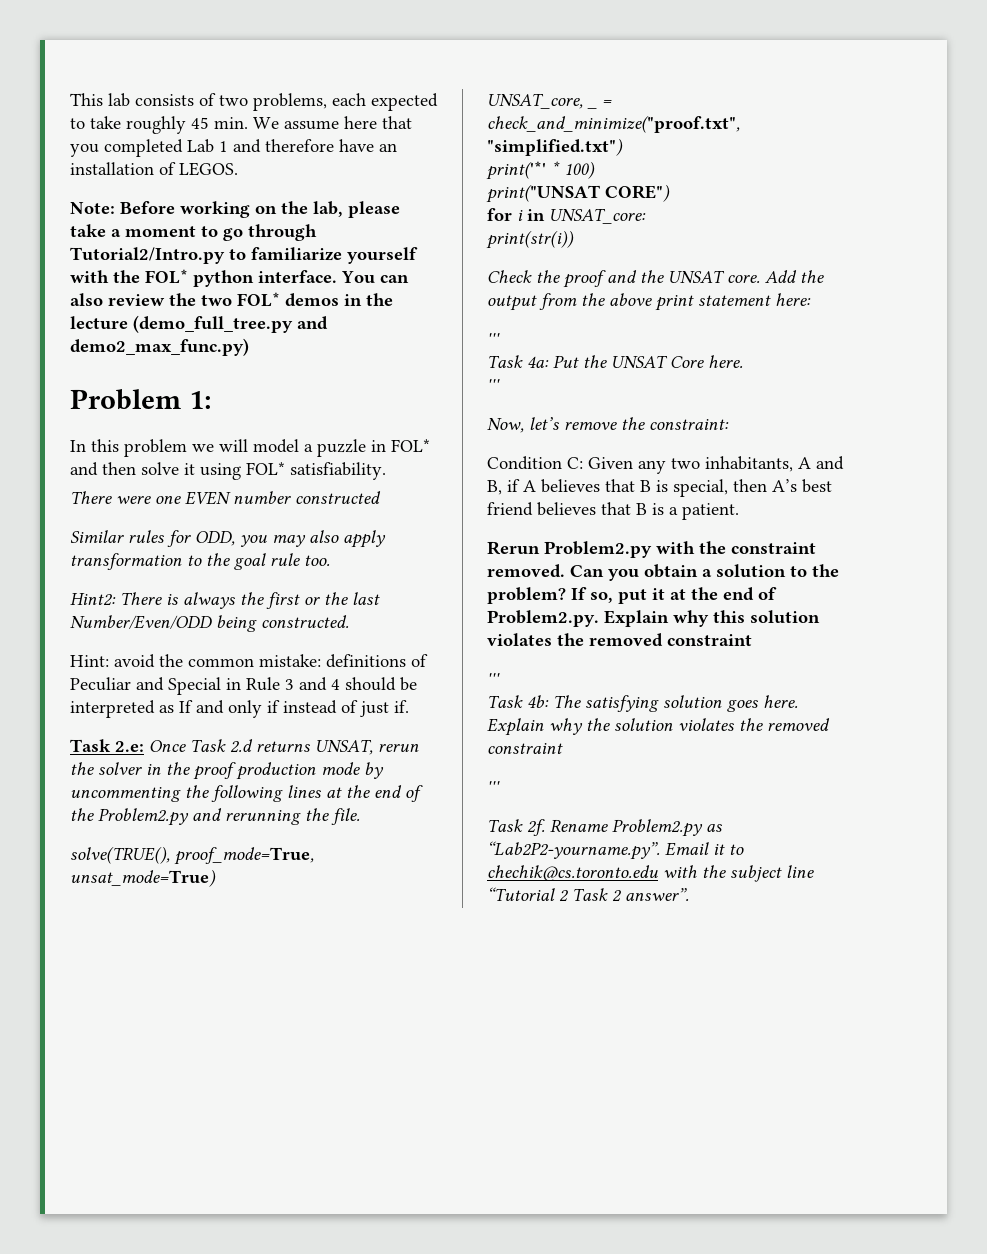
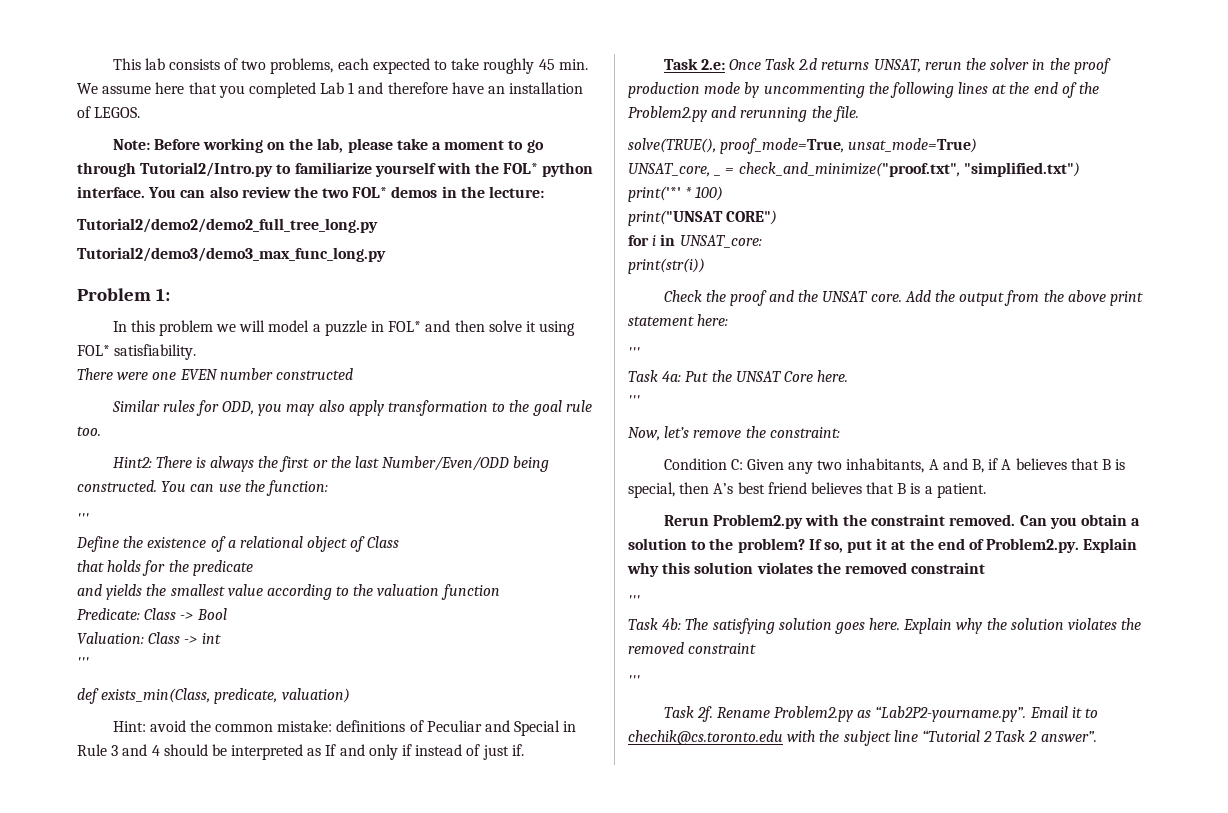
- You can also review the two FOL* demos in the lecture (demo_full_tree.py and demo2_max_func.py)
+ You can also review the two FOL* demos in the lecture:
+ Tutorial2/demo2/demo2_full_tree_long.py
+ Tutorial2/demo3/demo3_max_func_long.py
+ You can use the function:
+ '''
+ Define the existence of a relational object of Class
+ that holds for the predicate
+ and yields the smallest value according to the valuation function
+ Predicate: Class -> Bool
+ Valuation: Class -> int
+ '''
+ def exists_min(Class, predicate, valuation)

